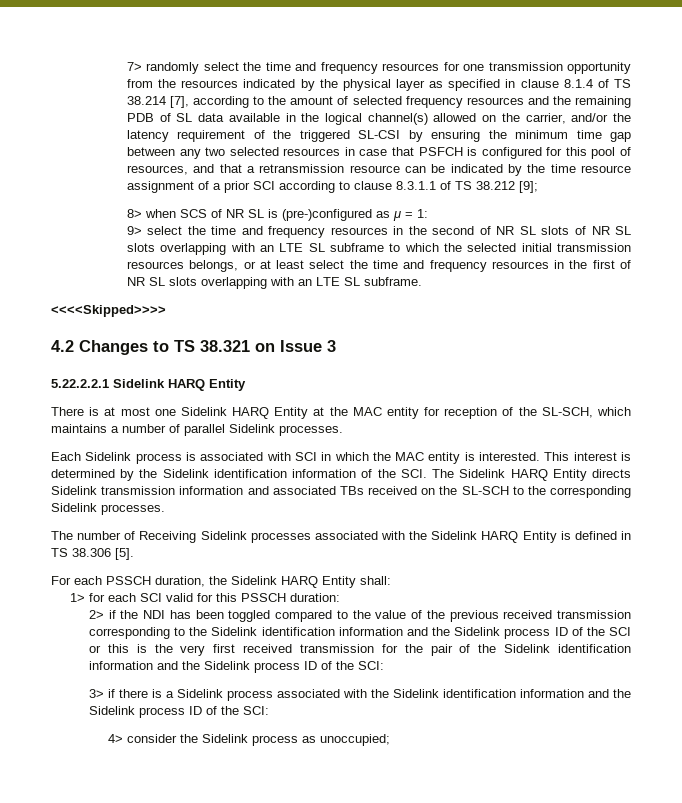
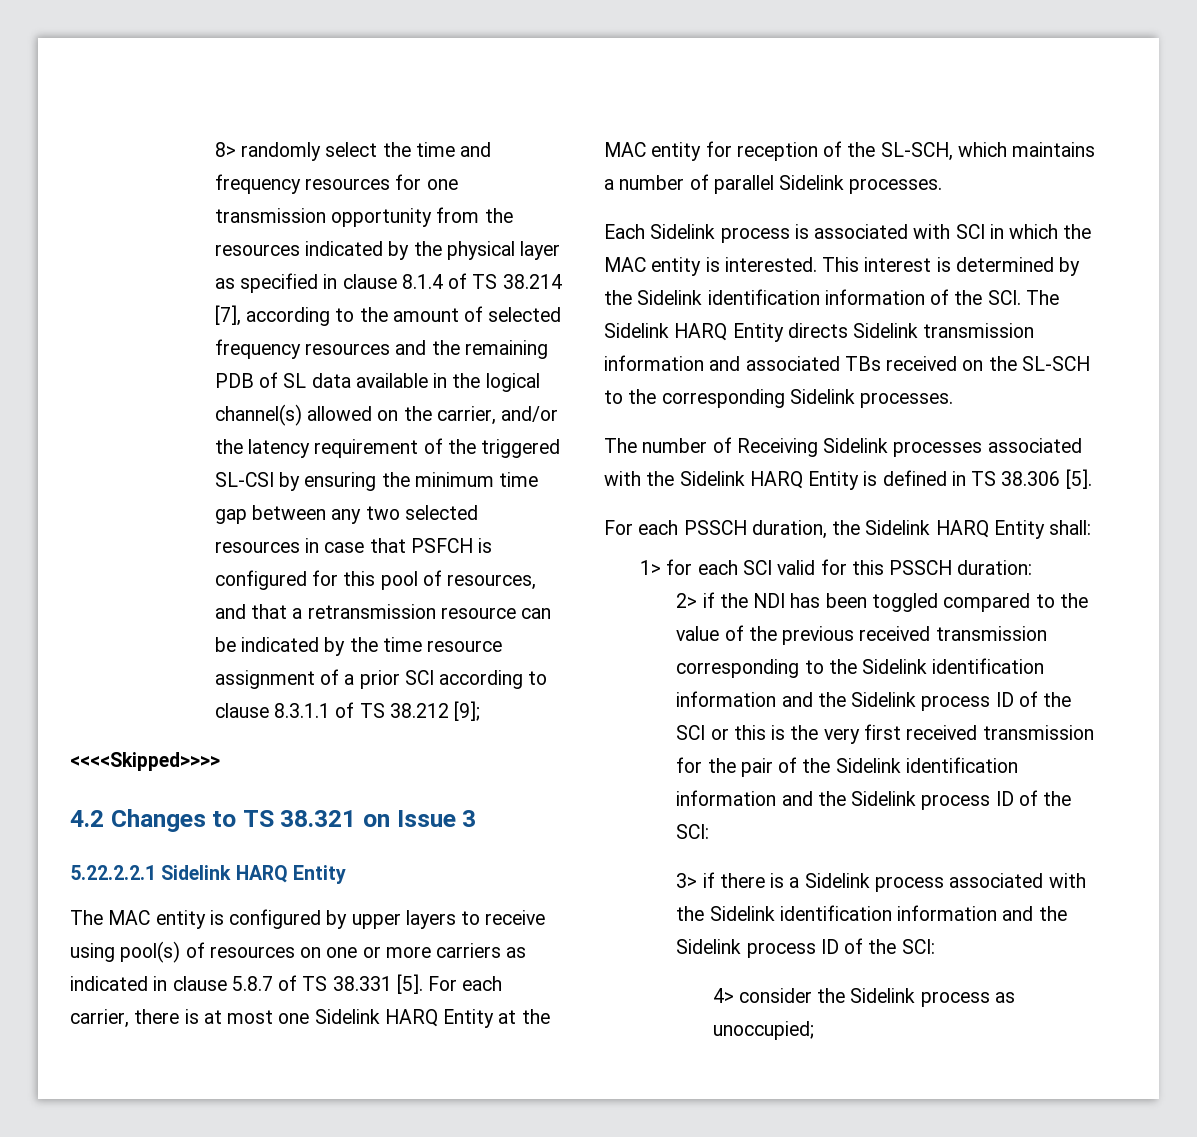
- 7> randomly select the time and frequency resources for one transmission opportunity from the resources indicated by the physical layer as specified in clause 8.1.4 of TS 38.214 [7], according to the amount of selected frequency resources and the remaining PDB of SL data available in the logical channel(s) allowed on the carrier, and/or the latency requirement of the triggered SL-CSI by ensuring the minimum time gap between any two selected resources in case that PSFCH is configured for this pool of resources, and that a retransmission resource can be indicated by the time resource assignment of a prior SCI according to clause 8.3.1.1 of TS 38.212 [9];
+ 8> randomly select the time and frequency resources for one transmission opportunity from the resources indicated by the physical layer as specified in clause 8.1.4 of TS 38.214 [7], according to the amount of selected frequency resources and the remaining PDB of SL data available in the logical channel(s) allowed on the carrier, and/or the latency requirement of the triggered SL-CSI by ensuring the minimum time gap between any two selected resources in case that PSFCH is configured for this pool of resources, and that a retransmission resource can be indicated by the time resource assignment of a prior SCI according to clause 8.3.1.1 of TS 38.212 [9];
- 8> when SCS of NR SL is (pre-)configured as μ = 1:
- 9> select the time and frequency resources in the second of NR SL slots of NR SL slots overlapping with an LTE SL subframe to which the selected initial transmission resources belongs, or at least select the time and frequency resources in the first of NR SL slots overlapping with an LTE SL subframe.
- There is at most one Sidelink HARQ Entity at the MAC entity for reception of the SL-SCH, which maintains a number of parallel Sidelink processes.
+ The MAC entity is configured by upper layers to receive using pool(s) of resources on one or more carriers as indicated in clause 5.8.7 of TS 38.331 [5]. For each carrier, there is at most one Sidelink HARQ Entity at the MAC entity for reception of the SL-SCH, which maintains a number of parallel Sidelink processes.

